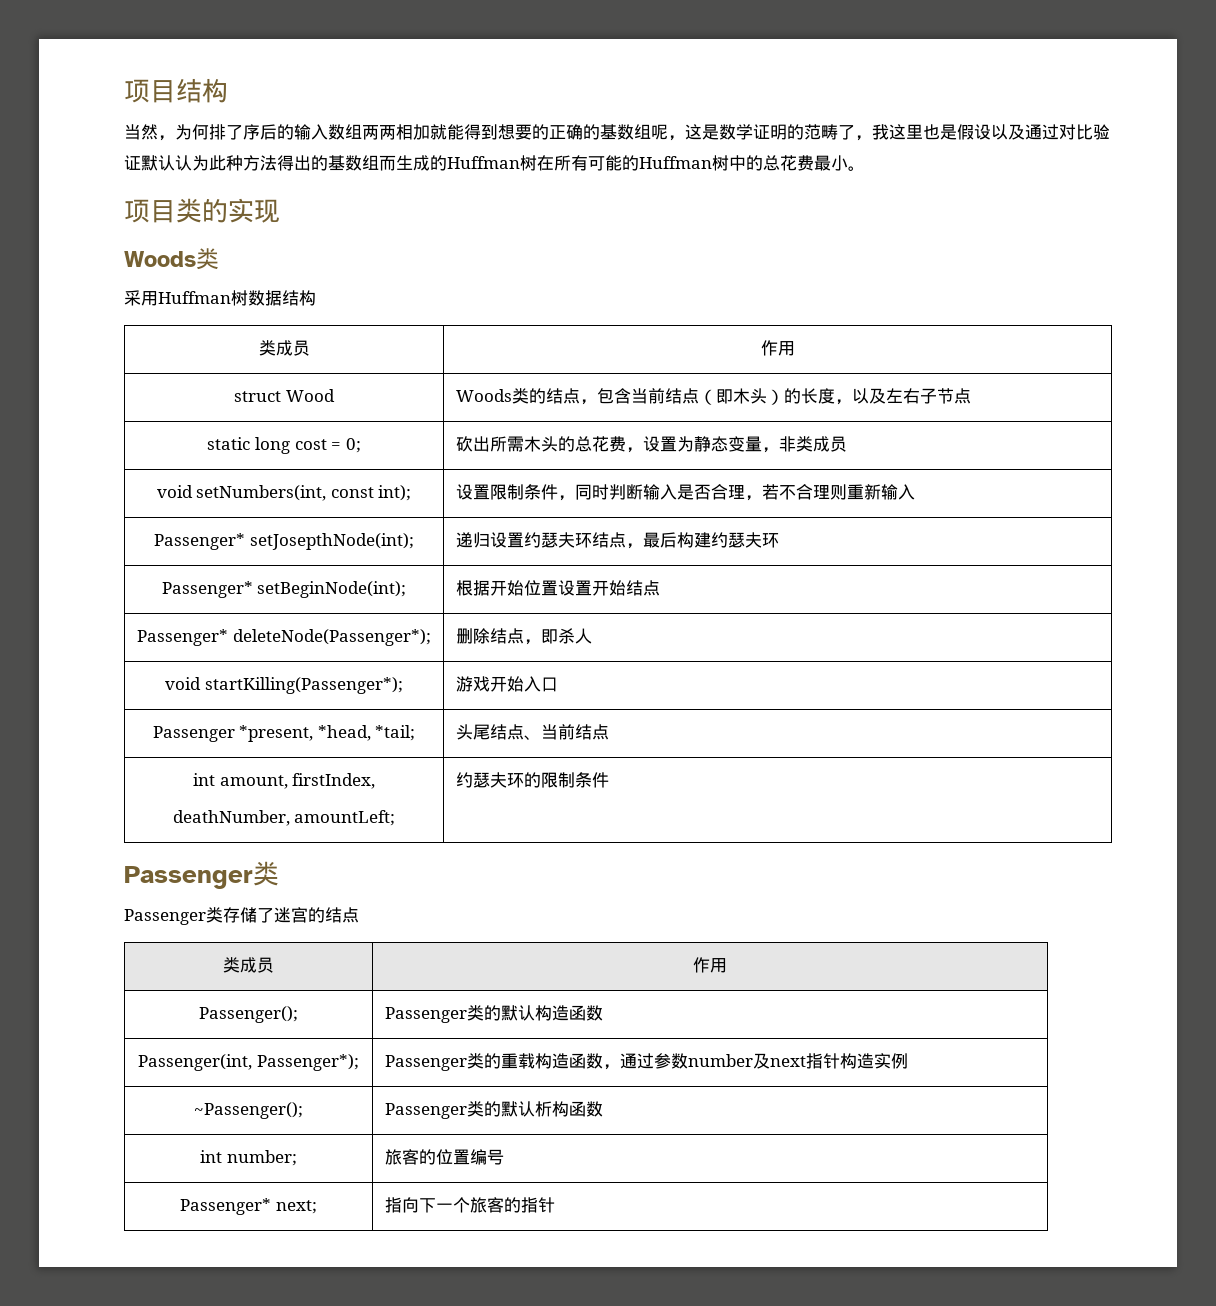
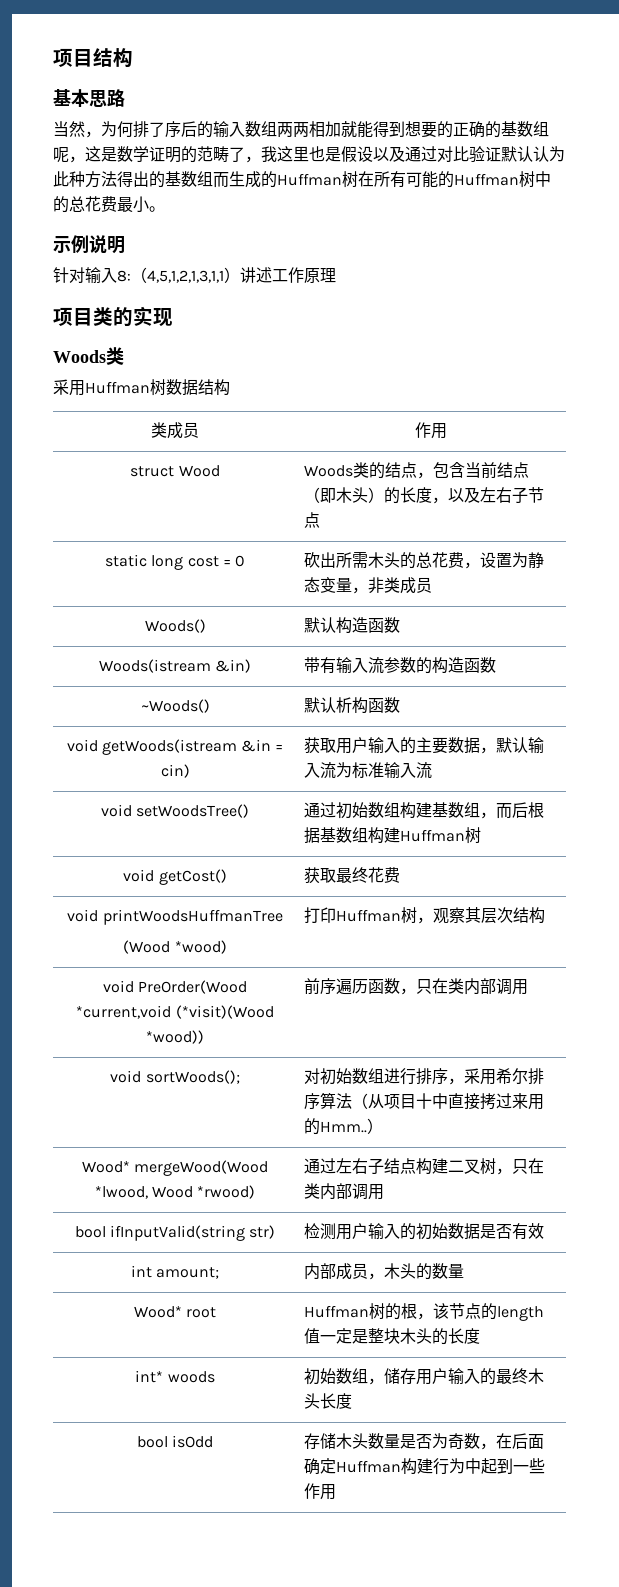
+ 基本思路
+ 示例说明
+ 针对输入8:（4,5,1,2,1,3,1,1）讲述工作原理
- static long cost = 0; | 砍出所需木头的总花费，设置为静态变量，非类成员
+ static long cost = 0 | 砍出所需木头的总花费，设置为静态变量，非类成员
- void setNumbers(int, const int); | 设置限制条件，同时判断输入是否合理，若不合理则重新输入
- Passenger* setJosepthNode(int); | 递归设置约瑟夫环结点，最后构建约瑟夫环
- Passenger* setBeginNode(int); | 根据开始位置设置开始结点
- Passenger* deleteNode(Passenger*); | 删除结点，即杀人
- void startKilling(Passenger*); | 游戏开始入口
- Passenger *present, *head, *tail; | 头尾结点、当前结点
- int amount, firstIndex,
- deathNumber, amountLeft; | 约瑟夫环的限制条件
- Passenger类
- Passenger类存储了迷宫的结点
- 类成员 | 作用
- Passenger(); | Passenger类的默认构造函数
- Passenger(int, Passenger*); | Passenger类的重载构造函数，通过参数number及next指针构造实例
- ~Passenger(); | Passenger类的默认析构函数
- int number; | 旅客的位置编号
- Passenger* next; | 指向下一个旅客的指针
+ Woods() | 默认构造函数
+ Woods(istream &in) | 带有输入流参数的构造函数
+ ~Woods() | 默认析构函数
+ void getWoods(istream &in = cin) | 获取用户输入的主要数据，默认输入流为标准输入流
+ void setWoodsTree() | 通过初始数组构建基数组，而后根据基数组构建Huffman树
+ void getCost() | 获取最终花费
+ void printWoodsHuffmanTree
+ (Wood *wood) | 打印Huffman树，观察其层次结构
+ void PreOrder(Wood *current,void (*visit)(Wood *wood)) | 前序遍历函数，只在类内部调用
+ void sortWoods(); | 对初始数组进行排序，采用希尔排序算法（从项目十中直接拷过来用的Hmm..）
+ Wood* mergeWood(Wood *lwood, Wood *rwood) | 通过左右子结点构建二叉树，只在类内部调用
+ bool ifInputValid(string str) | 检测用户输入的初始数据是否有效
+ int amount; | 内部成员，木头的数量
+ Wood* root | Huffman树的根，该节点的length值一定是整块木头的长度
+ int* woods | 初始数组，储存用户输入的最终木头长度
+ bool isOdd | 存储木头数量是否为奇数，在后面确定Huffman构建行为中起到一些作用

